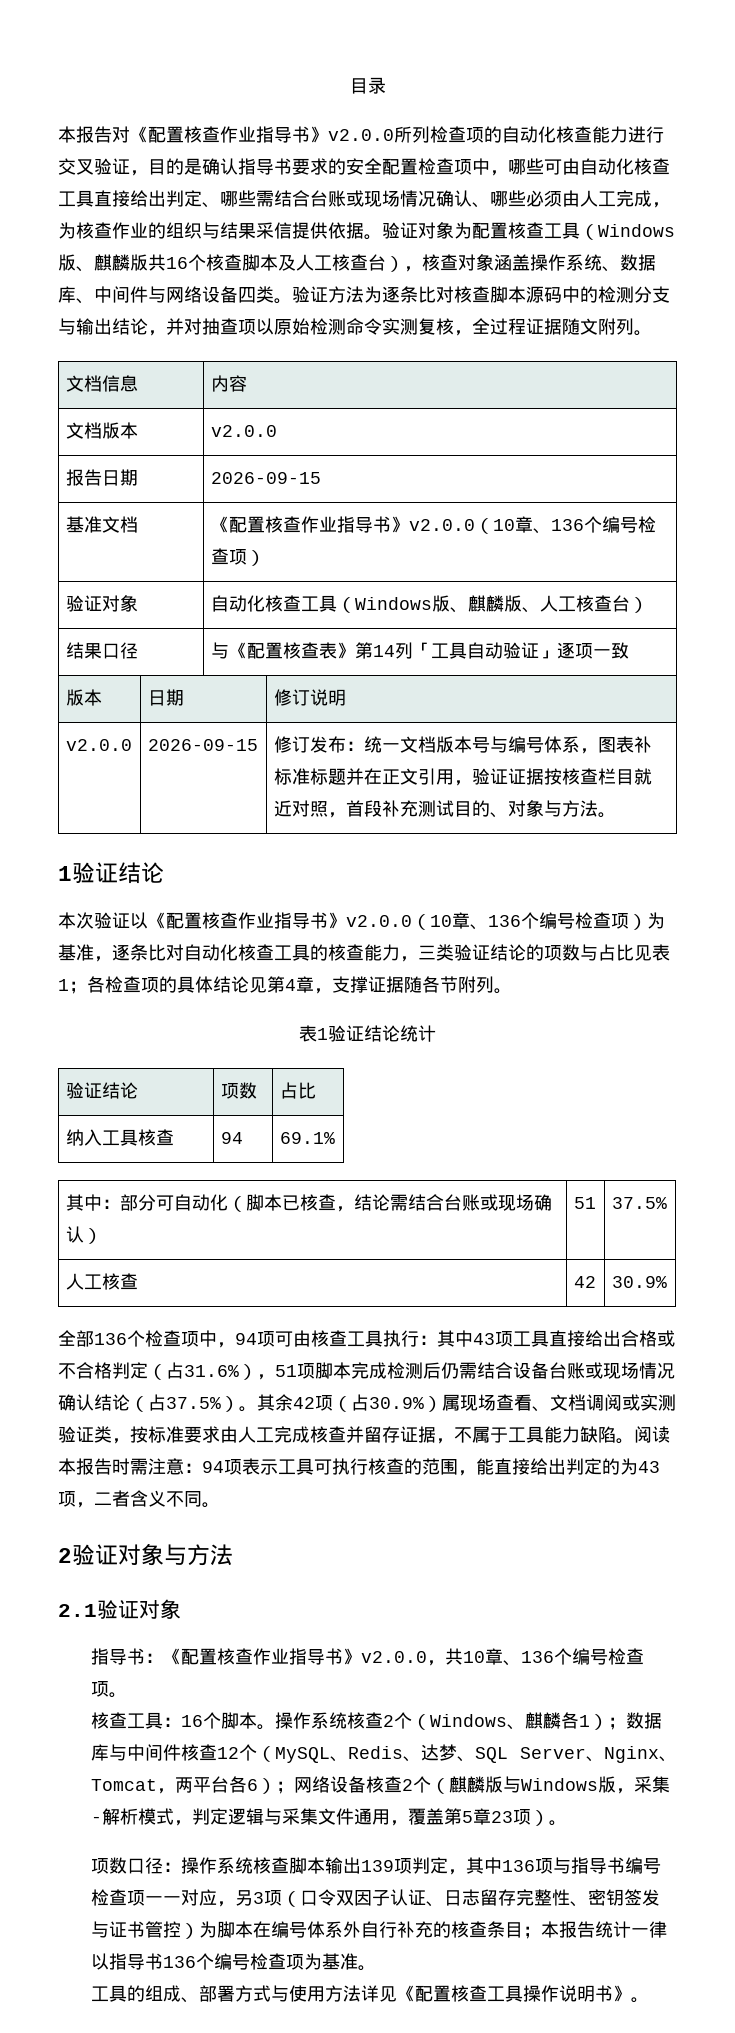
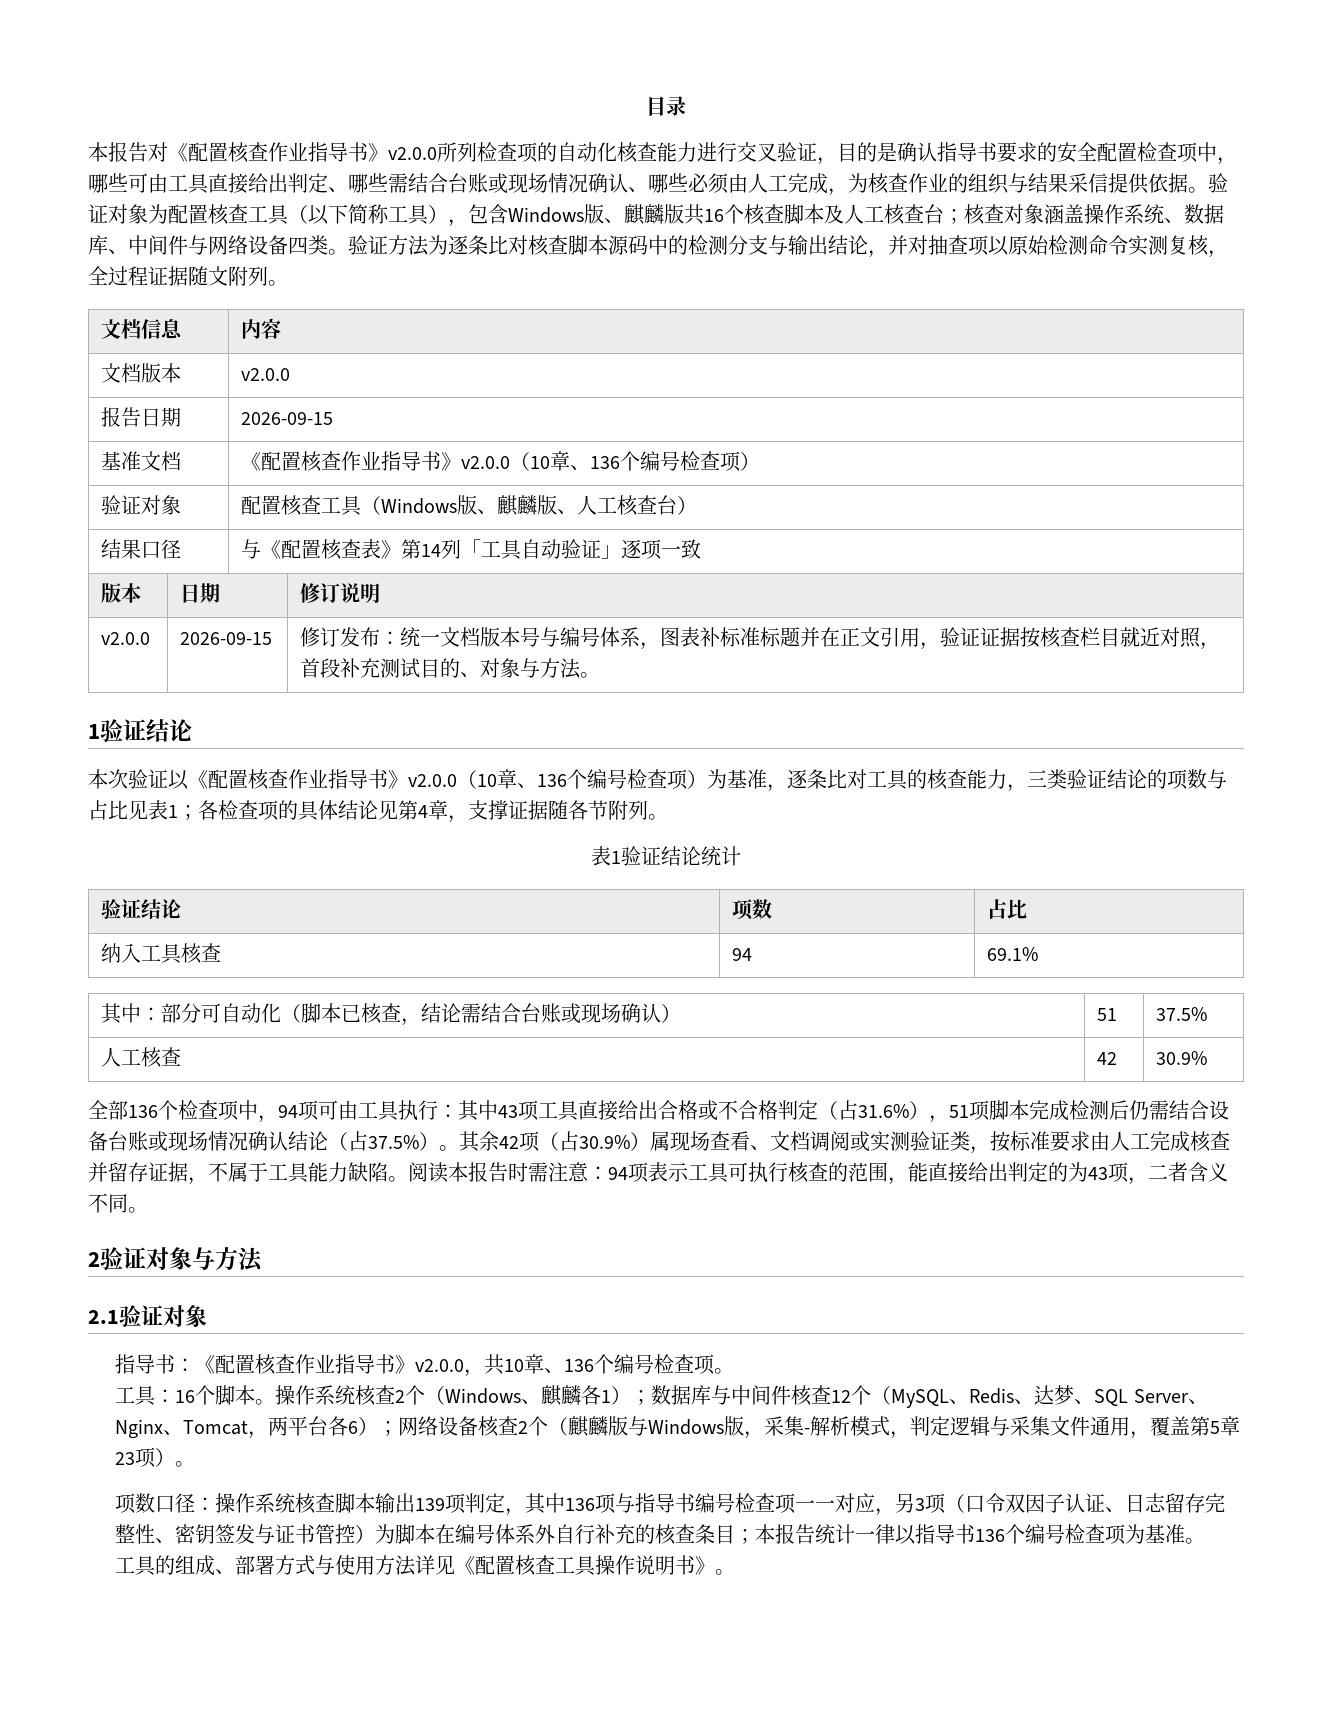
- 本报告对《配置核查作业指导书》v2.0.0所列检查项的自动化核查能力进行交叉验证，目的是确认指导书要求的安全配置检查项中，哪些可由自动化核查工具直接给出判定、哪些需结合台账或现场情况确认、哪些必须由人工完成，为核查作业的组织与结果采信提供依据。
+ 本报告对《配置核查作业指导书》v2.0.0所列检查项的自动化核查能力进行交叉验证，目的是确认指导书要求的安全配置检查项中，哪些可由工具直接给出判定、哪些需结合台账或现场情况确认、哪些必须由人工完成，为核查作业的组织与结果采信提供依据。
- 验证对象为配置核查工具（Windows版、麒麟版共16个核查脚本及人工核查台），核查对象涵盖操作系统、数据库、中间件与网络设备四类。
+ 验证对象为配置核查工具（以下简称工具），包含Windows版、麒麟版共16个核查脚本及人工核查台；核查对象涵盖操作系统、数据库、中间件与网络设备四类。
- 验证对象 | 自动化核查工具（Windows版、麒麟版、人工核查台）
+ 验证对象 | 配置核查工具（Windows版、麒麟版、人工核查台）
- 本次验证以《配置核查作业指导书》v2.0.0（10章、136个编号检查项）为基准，逐条比对自动化核查工具的核查能力，三类验证结论的项数与占比见表1；各检查项的具体结论见第4章，支撑证据随各节附列。
+ 本次验证以《配置核查作业指导书》v2.0.0（10章、136个编号检查项）为基准，逐条比对工具的核查能力，三类验证结论的项数与占比见表1；各检查项的具体结论见第4章，支撑证据随各节附列。
- 全部136个检查项中，94项可由核查工具执行：其中43项工具直接给出合格或不合格判定（占31.6%），51项脚本完成检测后仍需结合设备台账或现场情况确认结论（占37.5%）。
+ 全部136个检查项中，94项可由工具执行：其中43项工具直接给出合格或不合格判定（占31.6%），51项脚本完成检测后仍需结合设备台账或现场情况确认结论（占37.5%）。
- 核查工具：16个脚本。
+ 工具：16个脚本。

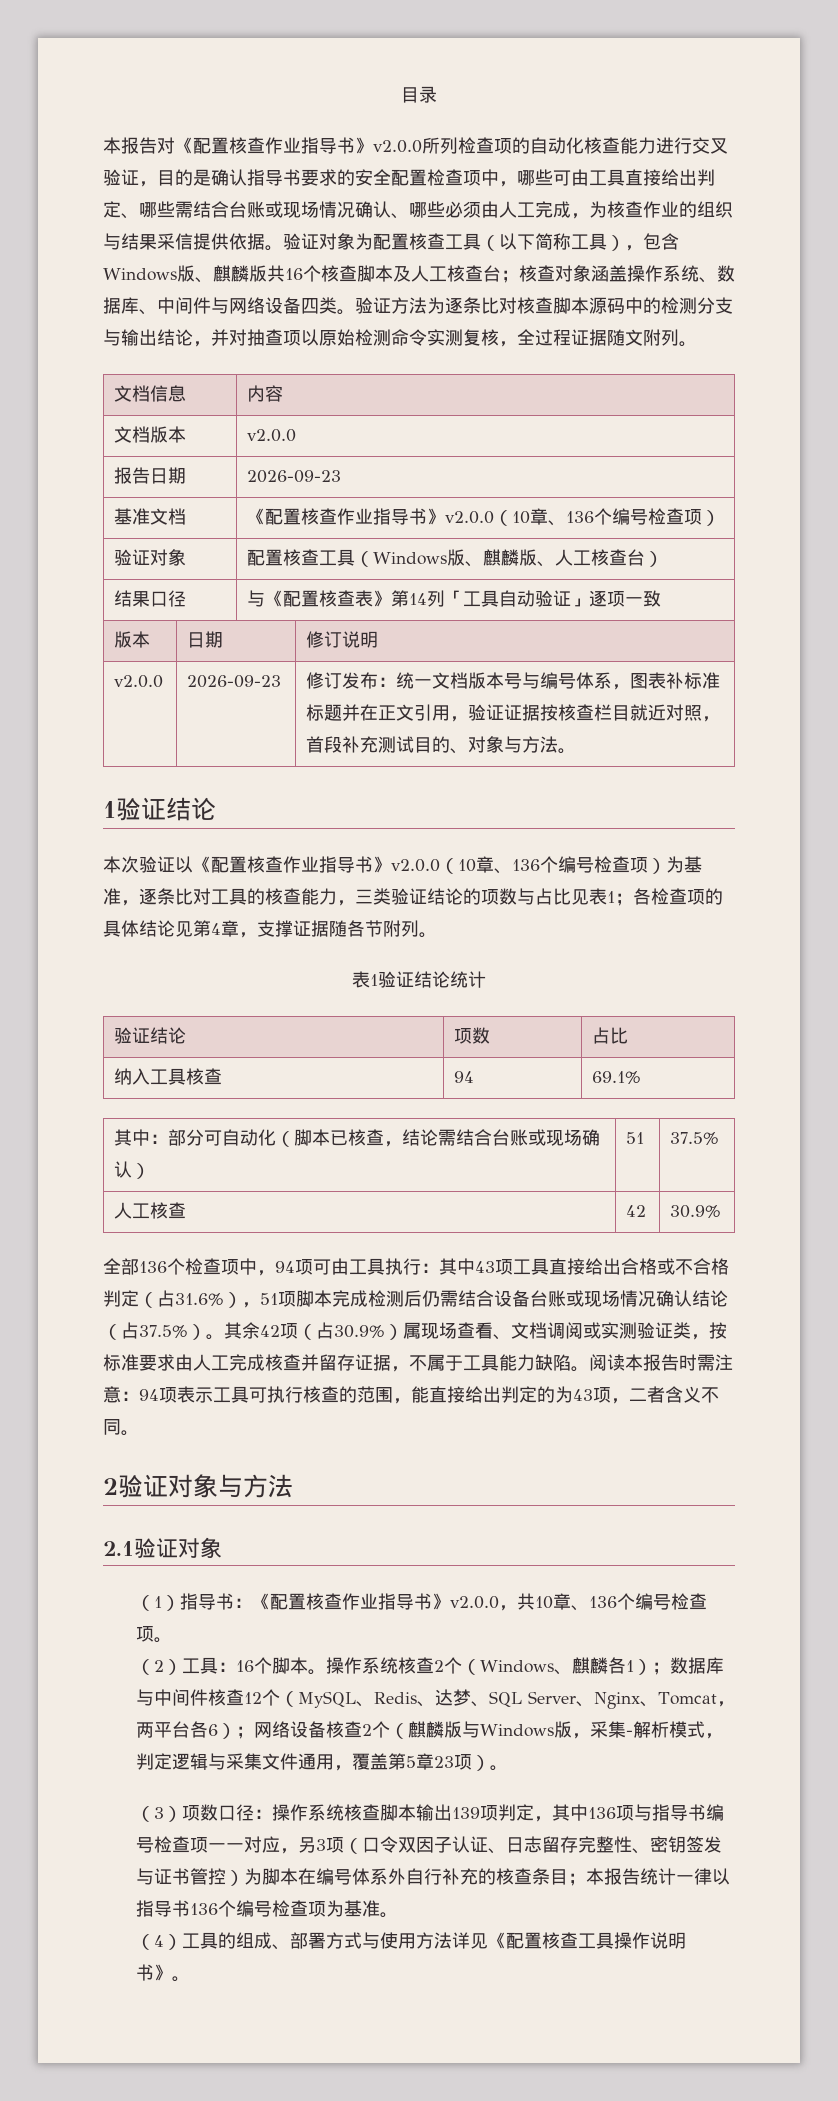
- 报告日期 | 2026-09-15
+ 报告日期 | 2026-09-23
- v2.0.0 | 2026-09-15 | 修订发布：统一文档版本号与编号体系，图表补标准标题并在正文引用，验证证据按核查栏目就近对照，首段补充测试目的、对象与方法。
+ v2.0.0 | 2026-09-23 | 修订发布：统一文档版本号与编号体系，图表补标准标题并在正文引用，验证证据按核查栏目就近对照，首段补充测试目的、对象与方法。
- 指导书：《配置核查作业指导书》v2.0.0，共10章、136个编号检查项。
+ （1）指导书：《配置核查作业指导书》v2.0.0，共10章、136个编号检查项。
- 工具：16个脚本。
+ （2）工具：16个脚本。
- 项数口径：操作系统核查脚本输出139项判定，其中136项与指导书编号检查项一一对应，另3项（口令双因子认证、日志留存完整性、密钥签发与证书管控）为脚本在编号体系外自行补充的核查条目；本报告统计一律以指导书136个编号检查项为基准。
+ （3）项数口径：操作系统核查脚本输出139项判定，其中136项与指导书编号检查项一一对应，另3项（口令双因子认证、日志留存完整性、密钥签发与证书管控）为脚本在编号体系外自行补充的核查条目；本报告统计一律以指导书136个编号检查项为基准。
- 工具的组成、部署方式与使用方法详见《配置核查工具操作说明书》。
+ （4）工具的组成、部署方式与使用方法详见《配置核查工具操作说明书》。

